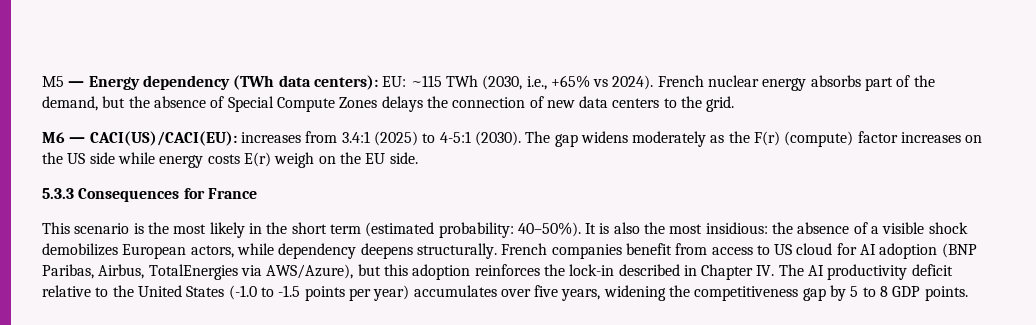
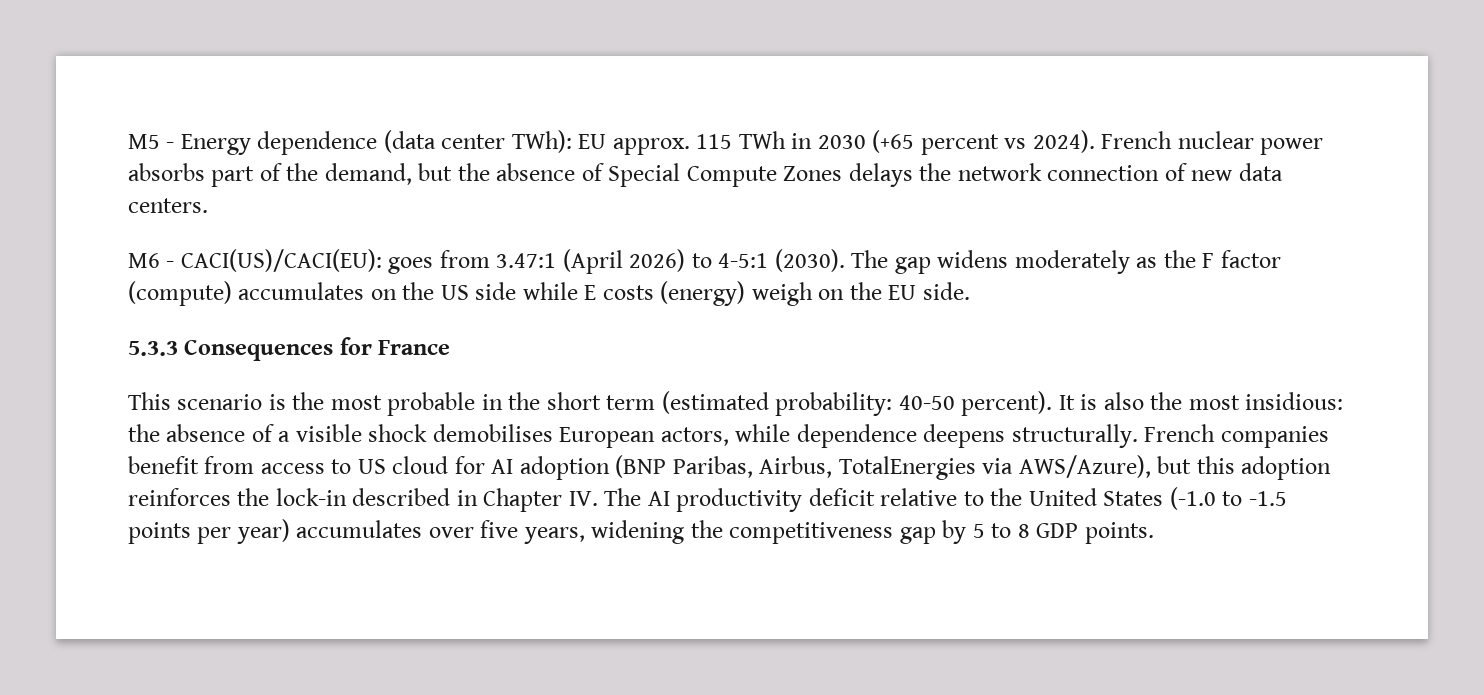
- M5 — Energy dependency (TWh data centers): EU: ~115 TWh (2030, i.e., +65% vs 2024).
+ M5 - Energy dependence (data center TWh): EU approx. 115 TWh in 2030 (+65 percent vs 2024).
- French nuclear energy absorbs part of the demand, but the absence of Special Compute Zones delays the connection of new data centers to the grid.
- M6 — CACI(US)/CACI(EU): increases from 3.4:1 (2025) to 4-5:1 (2030).
+ French nuclear power absorbs part of the demand, but the absence of Special Compute Zones delays the network connection of new data centers.
+ M6 - CACI(US)/CACI(EU): goes from 3.47:1 (April 2026) to 4-5:1 (2030).
- The gap widens moderately as the F(r) (compute) factor increases on the US side while energy costs E(r) weigh on the EU side.
+ The gap widens moderately as the F factor (compute) accumulates on the US side while E costs (energy) weigh on the EU side.
- This scenario is the most likely in the short term (estimated probability: 40–50%).
+ This scenario is the most probable in the short term (estimated probability: 40-50 percent).
- It is also the most insidious: the absence of a visible shock demobilizes European actors, while dependency deepens structurally.
+ It is also the most insidious: the absence of a visible shock demobilises European actors, while dependence deepens structurally.

